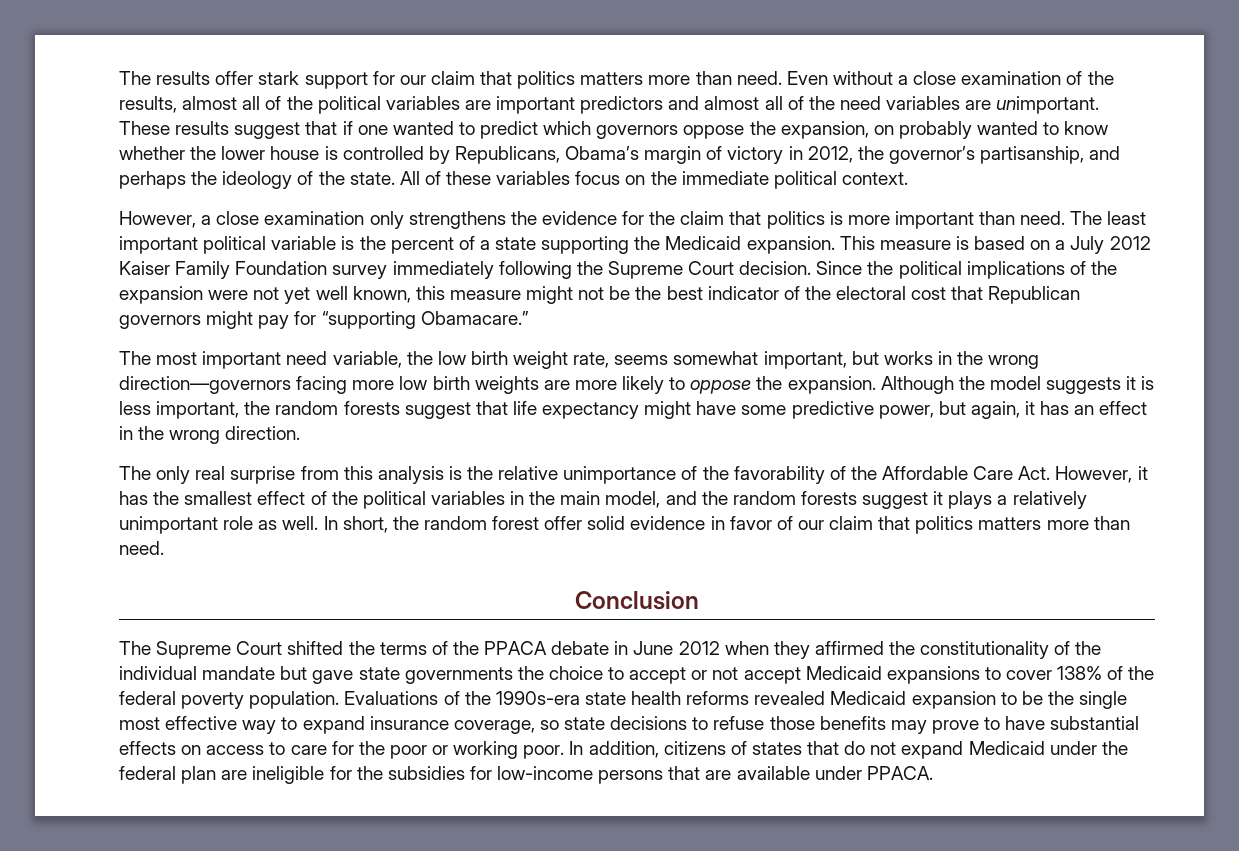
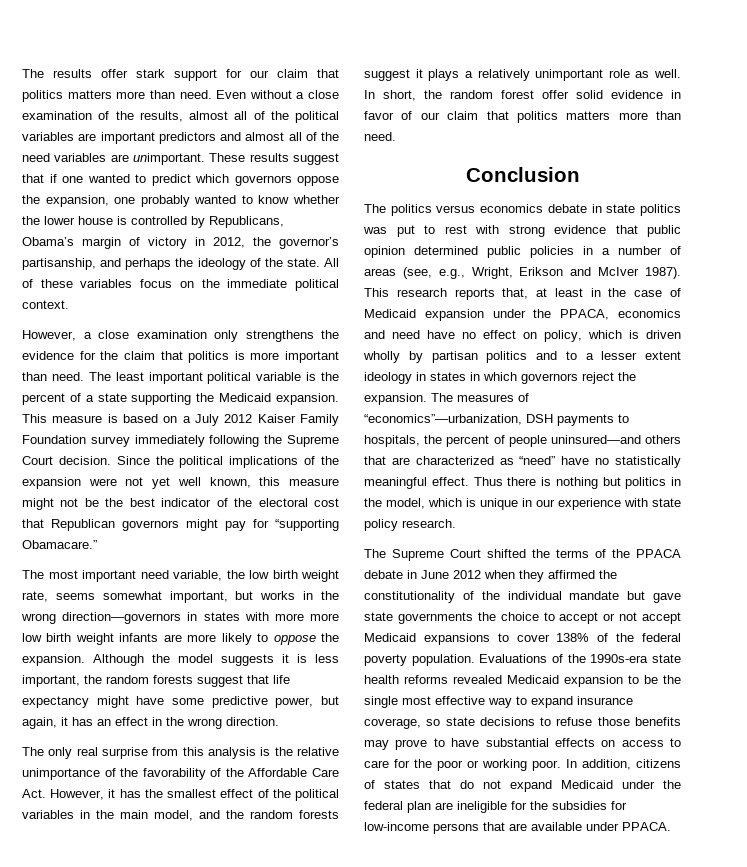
- These results suggest that if one wanted to predict which governors oppose the expansion, on probably wanted to know whether the lower house is controlled by Republicans, Obama’s margin of victory in 2012, the governor’s partisanship, and perhaps the ideology of the state.
+ These results suggest that if one wanted to predict which governors oppose the expansion, one probably wanted to know whether the lower house is controlled by Republicans, Obama’s margin of victory in 2012, the governor’s partisanship, and perhaps the ideology of the state.
- The most important need variable, the low birth weight rate, seems somewhat important, but works in the wrong direction—governors facing more low birth weights are more likely to oppose the expansion.
+ The most important need variable, the low birth weight rate, seems somewhat important, but works in the wrong direction—governors in states with more more low birth weight infants are more likely to oppose the expansion.
+ The politics versus economics debate in state politics was put to rest with strong evidence that public opinion determined public policies in a number of areas (see, e.g., Wright, Erikson and McIver 1987). This research reports that, at least in the case of Medicaid expansion under the PPACA, economics and need have no effect on policy, which is driven wholly by partisan politics and to a lesser extent ideology in states in which governors reject the expansion. The measures of “economics”—urbanization, DSH payments to hospitals, the percent of people uninsured—and others that are characterized as “need” have no statistically meaningful effect. Thus there is nothing but politics in the model, which is unique in our experience with state policy research.

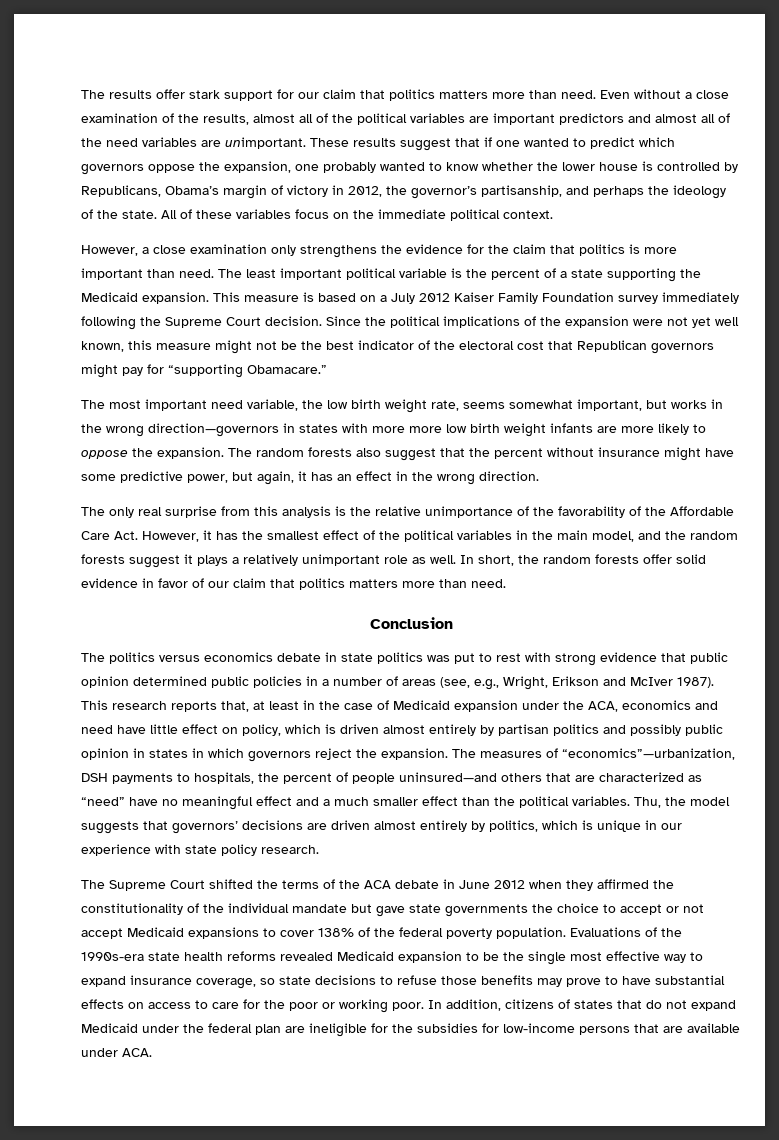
- Although the model suggests it is less important, the random forests suggest that life expectancy might have some predictive power, but again, it has an effect in the wrong direction.
+ The random forests also suggest that the percent without insurance might have some predictive power, but again, it has an effect in the wrong direction.
- In short, the random forest offer solid evidence in favor of our claim that politics matters more than need.
+ In short, the random forests offer solid evidence in favor of our claim that politics matters more than need.
- This research reports that, at least in the case of Medicaid expansion under the PPACA, economics and need have no effect on policy, which is driven wholly by partisan politics and to a lesser extent ideology in states in which governors reject the expansion.
+ This research reports that, at least in the case of Medicaid expansion under the ACA, economics and need have little effect on policy, which is driven almost entirely by partisan politics and possibly public opinion in states in which governors reject the expansion.
- The measures of “economics”—urbanization, DSH payments to hospitals, the percent of people uninsured—and others that are characterized as “need” have no statistically meaningful effect. Thus there is nothing but politics in the model, which is unique in our experience with state policy research.
+ The measures of “economics”—urbanization, DSH payments to hospitals, the percent of people uninsured—and others that are characterized as “need” have no meaningful effect and a much smaller effect than the political variables. Thu, the model suggests that governors’ decisions are driven almost entirely by politics, which is unique in our experience with state policy research.
- The Supreme Court shifted the terms of the PPACA debate in June 2012 when they affirmed the constitutionality of the individual mandate but gave state governments the choice to accept or not accept Medicaid expansions to cover 138% of the federal poverty population.
+ The Supreme Court shifted the terms of the ACA debate in June 2012 when they affirmed the constitutionality of the individual mandate but gave state governments the choice to accept or not accept Medicaid expansions to cover 138% of the federal poverty population.
- In addition, citizens of states that do not expand Medicaid under the federal plan are ineligible for the subsidies for low-income persons that are available under PPACA.
+ In addition, citizens of states that do not expand Medicaid under the federal plan are ineligible for the subsidies for low-income persons that are available under ACA.

